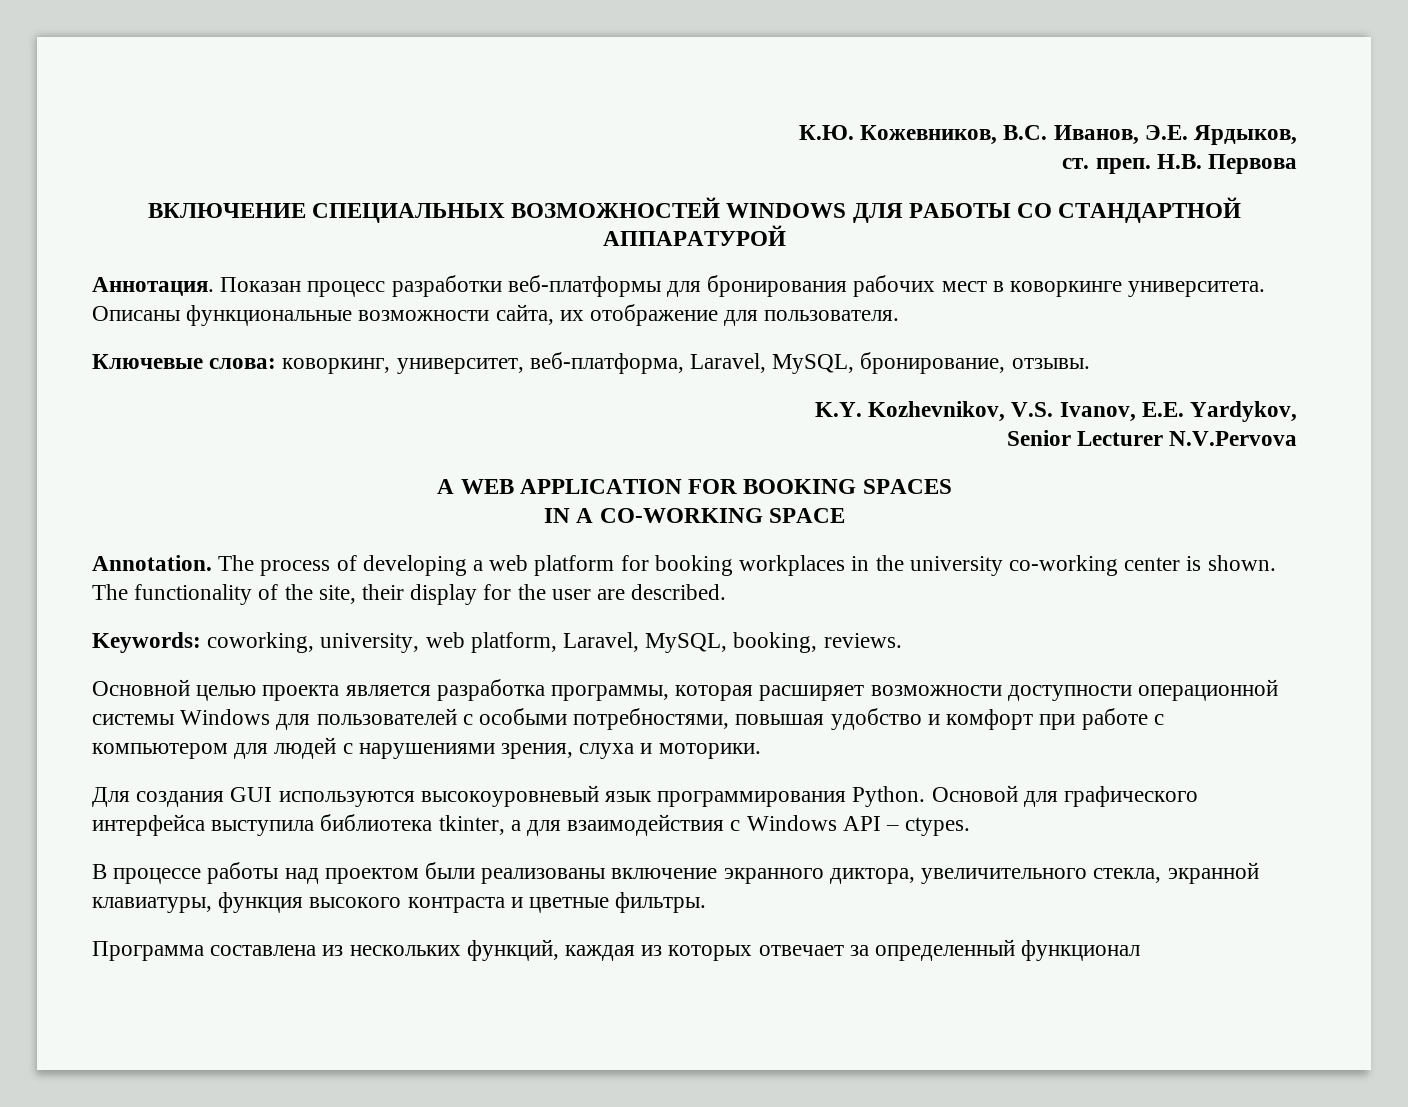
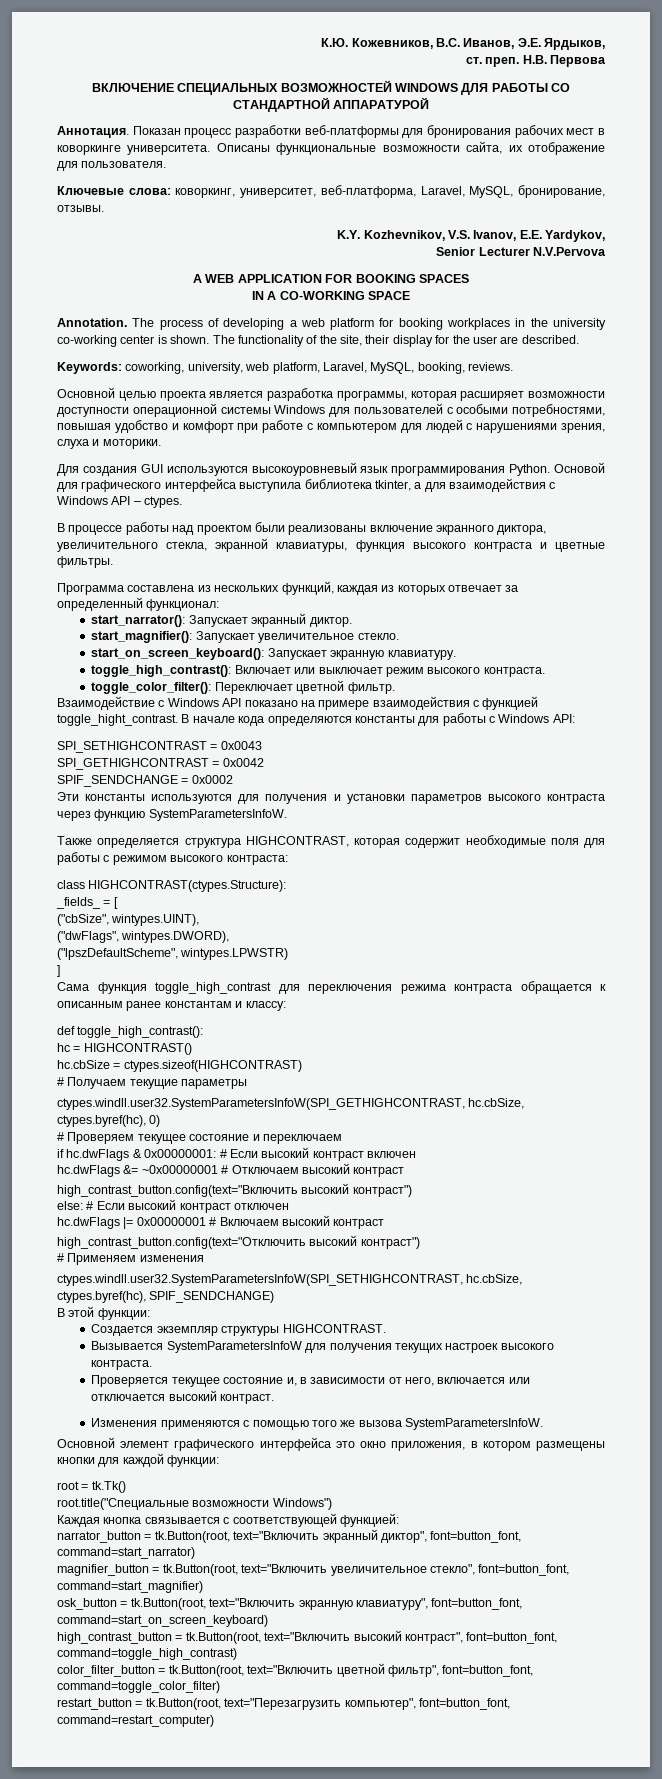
- Программа составлена из нескольких функций, каждая из которых отвечает за определенный функционал
+ Программа составлена из нескольких функций, каждая из которых отвечает за определенный функционал:
+ start_narrator(): Запускает экранный диктор.
+ start_magnifier(): Запускает увеличительное стекло.
+ start_on_screen_keyboard(): Запускает экранную клавиатуру.
+ toggle_high_contrast(): Включает или выключает режим высокого контраста.
+ toggle_color_filter(): Переключает цветной фильтр.
+ Взаимодействие с Windows API показано на примере взаимодействия с функцией toggle_hight_contrast. В начале кода определяются константы для работы с Windows API:
+ SPI_SETHIGHCONTRAST = 0x0043
+ SPI_GETHIGHCONTRAST = 0x0042
+ SPIF_SENDCHANGE = 0x0002
+ Эти константы используются для получения и установки параметров высокого контраста через функцию SystemParametersInfoW.
+ Также определяется структура HIGHCONTRAST, которая содержит необходимые поля для работы с режимом высокого контраста:
+ class HIGHCONTRAST(ctypes.Structure):
+ _fields_ = [
+ ("cbSize", wintypes.UINT),
+ ("dwFlags", wintypes.DWORD),
+ ("lpszDefaultScheme", wintypes.LPWSTR)
+ ]
+ Сама функция toggle_high_contrast для переключения режима контраста обращается к описанным ранее константам и классу:
+ def toggle_high_contrast():
+ hc = HIGHCONTRAST()
+ hc.cbSize = ctypes.sizeof(HIGHCONTRAST)
+ # Получаем текущие параметры
+ ctypes.windll.user32.SystemParametersInfoW(SPI_GETHIGHCONTRAST, hc.cbSize, ctypes.byref(hc), 0)
+ # Проверяем текущее состояние и переключаем
+ if hc.dwFlags & 0x00000001: # Если высокий контраст включен
+ hc.dwFlags &= ~0x00000001 # Отключаем высокий контраст
+ high_contrast_button.config(text="Включить высокий контраст")
+ else: # Если высокий контраст отключен
+ hc.dwFlags |= 0x00000001 # Включаем высокий контраст
+ high_contrast_button.config(text="Отключить высокий контраст")
+ # Применяем изменения
+ ctypes.windll.user32.SystemParametersInfoW(SPI_SETHIGHCONTRAST, hc.cbSize, ctypes.byref(hc), SPIF_SENDCHANGE)
+ В этой функции:
+ Создается экземпляр структуры HIGHCONTRAST.
+ Вызывается SystemParametersInfoW для получения текущих настроек высокого контраста.
+ Проверяется текущее состояние и, в зависимости от него, включается или отключается высокий контраст.
+ Изменения применяются с помощью того же вызова SystemParametersInfoW.
+ Основной элемент графического интерфейса это окно приложения, в котором размещены кнопки для каждой функции:
+ root = tk.Tk()
+ root.title("Специальные возможности Windows")
+ Каждая кнопка связывается с соответствующей функцией:
+ narrator_button = tk.Button(root, text="Включить экранный диктор", font=button_font, command=start_narrator)
+ magnifier_button = tk.Button(root, text="Включить увеличительное стекло", font=button_font, command=start_magnifier)
+ osk_button = tk.Button(root, text="Включить экранную клавиатуру", font=button_font, command=start_on_screen_keyboard)
+ high_contrast_button = tk.Button(root, text="Включить высокий контраст", font=button_font, command=toggle_high_contrast)
+ color_filter_button = tk.Button(root, text="Включить цветной фильтр", font=button_font, command=toggle_color_filter)
+ restart_button = tk.Button(root, text="Перезагрузить компьютер", font=button_font, command=restart_computer)

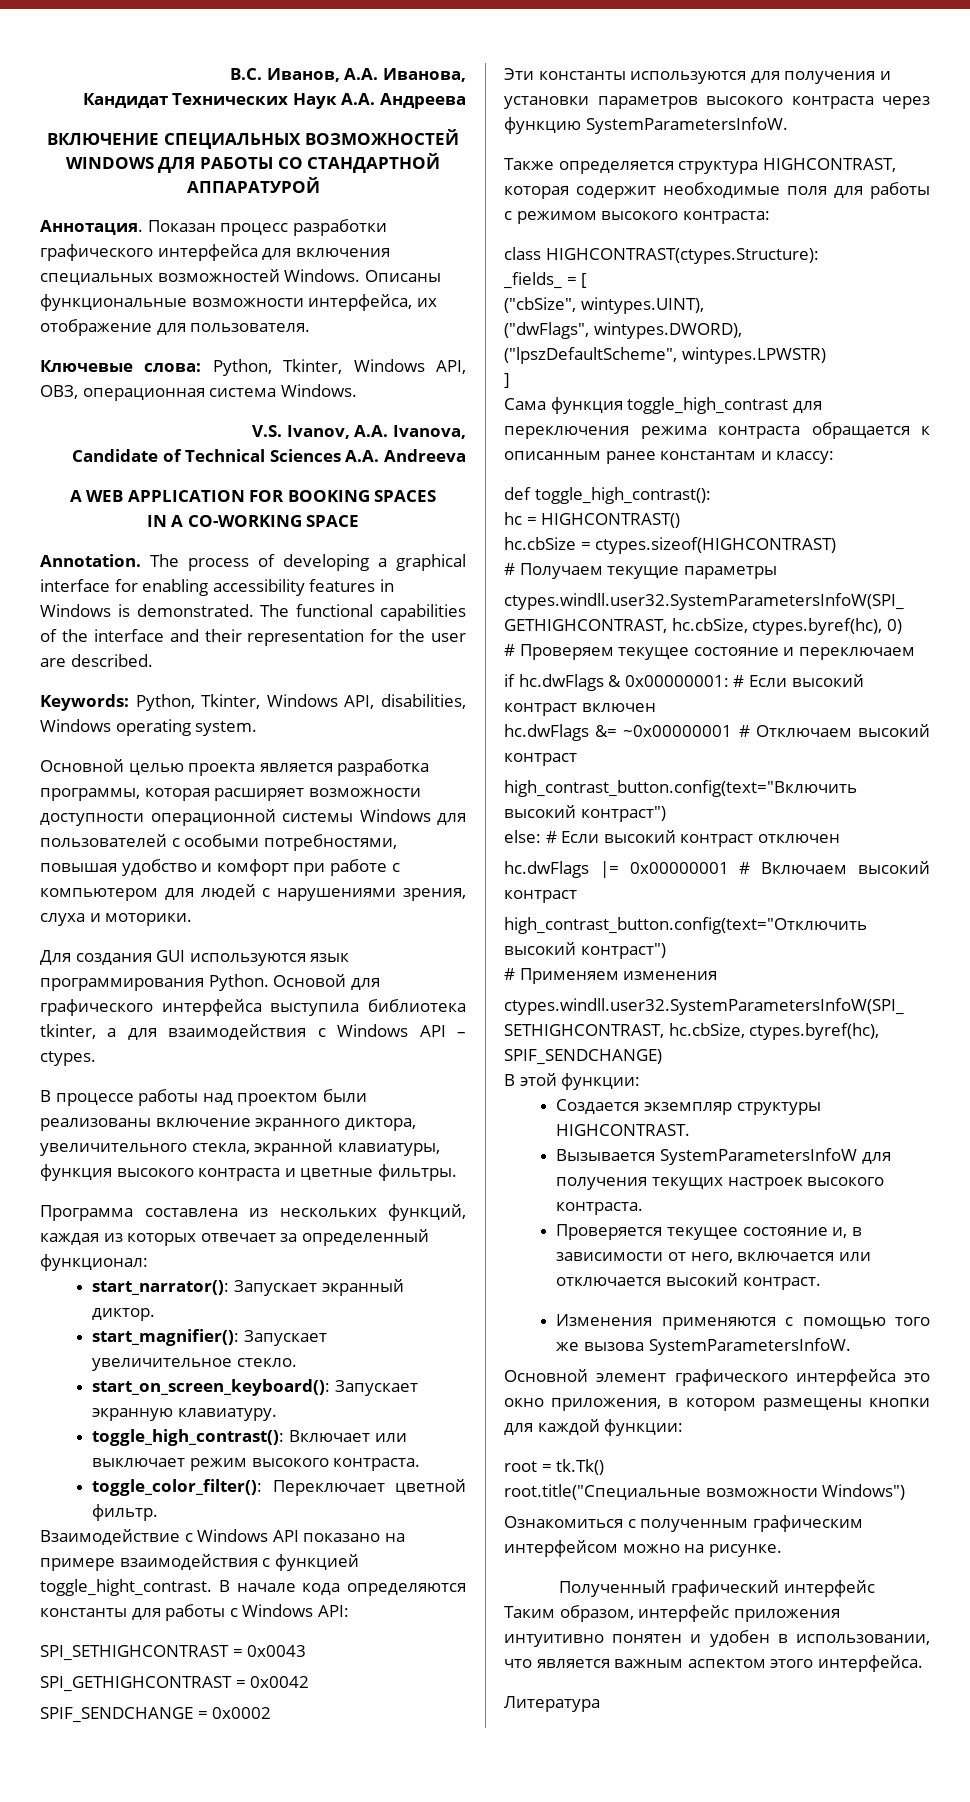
- К.Ю. Кожевников, В.С. Иванов, Э.Е. Ярдыков,
- ст. преп. Н.В. Первова
+ В.С. Иванов, А.А. Иванова,
+ Кандидат Технических Наук А.А. Андреева
- Показан процесс разработки веб-платформы для бронирования рабочих мест в коворкинге университета.
+ Показан процесс разработки графического интерфейса для включения специальных возможностей Windows.
- Описаны функциональные возможности сайта, их отображение для пользователя.
+ Описаны функциональные возможности интерфейса, их отображение для пользователя.
- Ключевые слова: коворкинг, университет, веб-платформа, Laravel, MySQL, бронирование, отзывы.
- K.Y. Kozhevnikov, V.S. Ivanov, E.E. Yardykov,
- Senior Lecturer N.V.Pervova
+ Ключевые слова: Python, Tkinter, Windows API, ОВЗ, операционная система Windows.
+ V.S. Ivanov, A.A. Ivanova,
+ Candidate of Technical Sciences A.A. Andreeva
- The process of developing a web platform for booking workplaces in the university co-working center is shown. The functionality of the site, their display for the user are described.
+ The process of developing a graphical interface for enabling accessibility features in Windows is demonstrated. The functional capabilities of the interface and their representation for the user are described.
- Keywords: coworking, university, web platform, Laravel, MySQL, booking, reviews.
+ Keywords: Python, Tkinter, Windows API, disabilities, Windows operating system.
- Для создания GUI используются высокоуровневый язык программирования Python.
+ Для создания GUI используются язык программирования Python.
- Каждая кнопка связывается с соответствующей функцией:
- narrator_button = tk.Button(root, text="Включить экранный диктор", font=button_font, command=start_narrator)
- magnifier_button = tk.Button(root, text="Включить увеличительное стекло", font=button_font, command=start_magnifier)
- osk_button = tk.Button(root, text="Включить экранную клавиатуру", font=button_font, command=start_on_screen_keyboard)
- high_contrast_button = tk.Button(root, text="Включить высокий контраст", font=button_font, command=toggle_high_contrast)
- color_filter_button = tk.Button(root, text="Включить цветной фильтр", font=button_font, command=toggle_color_filter)
- restart_button = tk.Button(root, text="Перезагрузить компьютер", font=button_font, command=restart_computer)
+ Ознакомиться с полученным графическим интерфейсом можно на рисунке.
+ Полученный графический интерфейс
+ Таким образом, интерфейс приложения интуитивно понятен и удобен в использовании, что является важным аспектом этого интерфейса.
+ Литература

